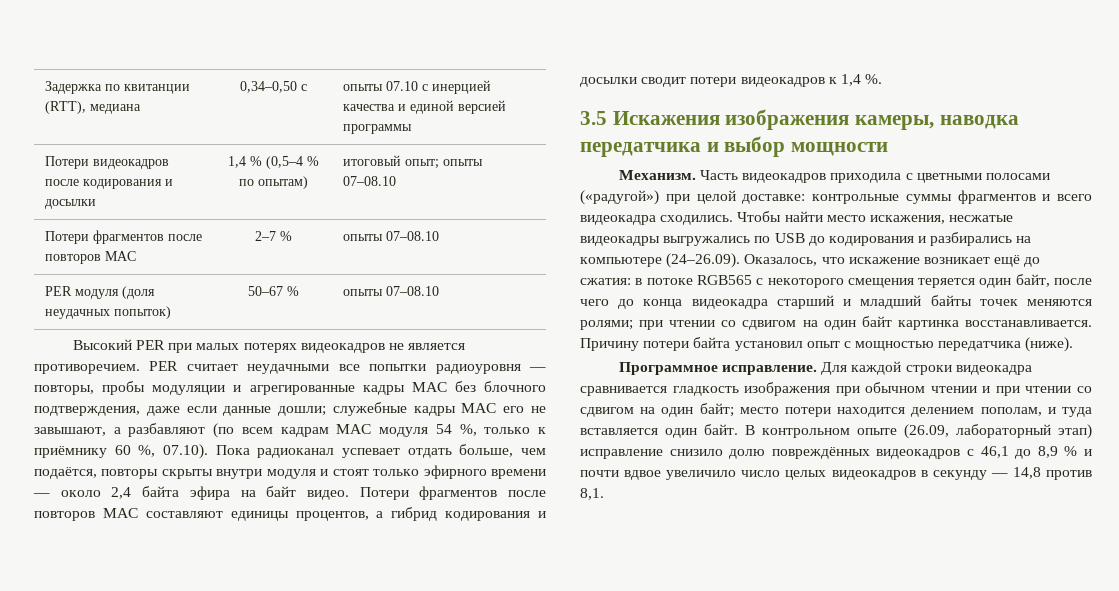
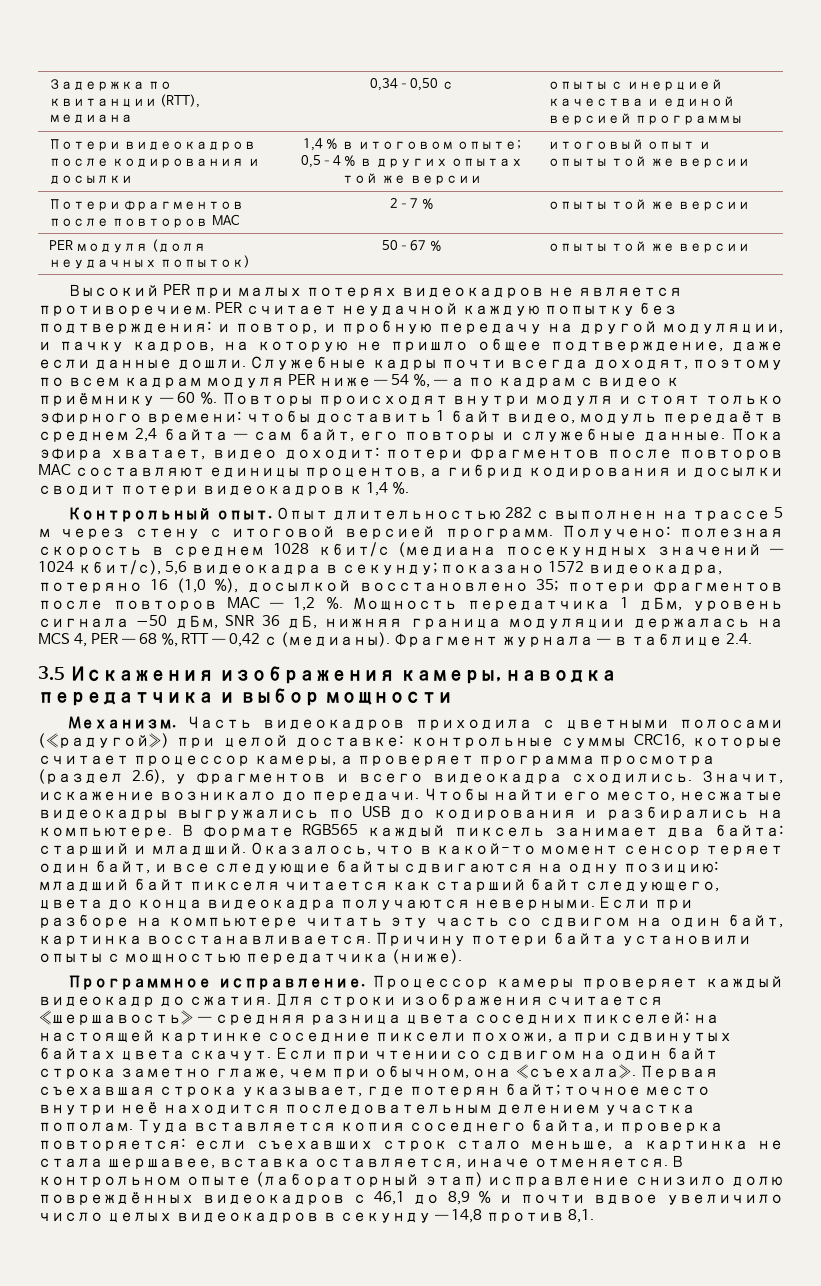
- Задержка по квитанции (RTT), медиана | 0,34–0,50 с | опыты 07.10 с инерцией качества и единой версией программы
+ Задержка по квитанции (RTT), медиана | 0,34–0,50 с | опыты с инерцией качества и единой версией программы
- Потери видеокадров после кодирования и досылки | 1,4 % (0,5–4 % по опытам) | итоговый опыт; опыты 07–08.10
+ Потери видеокадров после кодирования и досылки | 1,4 % в итоговом опыте; 0,5–4 % в других опытах той же версии | итоговый опыт и опыты той же версии
- Потери фрагментов после повторов MAC | 2–7 % | опыты 07–08.10
+ Потери фрагментов после повторов MAC | 2–7 % | опыты той же версии
- PER модуля (доля неудачных попыток) | 50–67 % | опыты 07–08.10
+ PER модуля (доля неудачных попыток) | 50–67 % | опыты той же версии
- PER считает неудачными все попытки радиоуровня — повторы, пробы модуляции и агрегированные кадры MAC без блочного подтверждения, даже если данные дошли; служебные кадры MAC его не завышают, а разбавляют (по всем кадрам MAC модуля 54 %, только к приёмнику 60 %, 07.10). Пока радиоканал успевает отдать больше, чем подаётся, повторы скрыты внутри модуля и стоят только эфирного времени — около 2,4 байта эфира на байт видео. Потери фрагментов после повторов MAC составляют единицы процентов, а гибрид кодирования и досылки сводит потери видеокадров к 1,4 %.
+ PER считает неудачной каждую попытку без подтверждения: и повтор, и пробную передачу на другой модуляции, и пачку кадров, на которую не пришло общее подтверждение, даже если данные дошли. Служебные кадры почти всегда доходят, поэтому по всем кадрам модуля PER ниже — 54 %, — а по кадрам с видео к приёмнику — 60 %. Повторы происходят внутри модуля и стоят только эфирного времени: чтобы доставить 1 байт видео, модуль передаёт в среднем 2,4 байта — сам байт, его повторы и служебные данные. Пока эфира хватает, видео доходит: потери фрагментов после повторов MAC составляют единицы процентов, а гибрид кодирования и досылки сводит потери видеокадров к 1,4 %.
+ Контрольный опыт. Опыт длительностью 282 с выполнен на трассе 5 м через стену с итоговой версией программ. Получено: полезная скорость в среднем 1028 кбит/с (медиана посекундных значений — 1024 кбит/с), 5,6 видеокадра в секунду; показано 1572 видеокадра, потеряно 16 (1,0 %), досылкой восстановлено 35; потери фрагментов после повторов MAC — 1,2 %. Мощность передатчика 1 дБм, уровень сигнала −50 дБм, SNR 36 дБ, нижняя граница модуляции держалась на MCS 4, PER — 68 %, RTT — 0,42 с (медианы). Фрагмент журнала — в таблице 2.4.
- Часть видеокадров приходила с цветными полосами («радугой») при целой доставке: контрольные суммы фрагментов и всего видеокадра сходились.
+ Часть видеокадров приходила с цветными полосами («радугой») при целой доставке: контрольные суммы CRC16, которые считает процессор камеры, а проверяет программа просмотра (раздел 2.6), у фрагментов и всего видеокадра сходились.
- Чтобы найти место искажения, несжатые видеокадры выгружались по USB до кодирования и разбирались на компьютере (24–26.09). Оказалось, что искажение возникает ещё до сжатия: в потоке RGB565 с некоторого смещения теряется один байт, после чего до конца видеокадра старший и младший байты точек меняются ролями; при чтении со сдвигом на один байт картинка восстанавливается. Причину потери байта установил опыт с мощностью передатчика (ниже).
- Программное исправление. Для каждой строки видеокадра сравнивается гладкость изображения при обычном чтении и при чтении со сдвигом на один байт; место потери находится делением пополам, и туда вставляется один байт.
+ Значит, искажение возникало до передачи. Чтобы найти его место, несжатые видеокадры выгружались по USB до кодирования и разбирались на компьютере. В формате RGB565 каждый пиксель занимает два байта: старший и младший. Оказалось, что в какой-то момент сенсор теряет один байт, и все следующие байты сдвигаются на одну позицию: младший байт пикселя читается как старший байт следующего, цвета до конца видеокадра получаются неверными. Если при разборе на компьютере читать эту часть со сдвигом на один байт, картинка восстанавливается. Причину потери байта установили опыты с мощностью передатчика (ниже).
+ Программное исправление. Процессор камеры проверяет каждый видеокадр до сжатия. Для строки изображения считается «шершавость» — средняя разница цвета соседних пикселей: на настоящей картинке соседние пиксели похожи, а при сдвинутых байтах цвета скачут. Если при чтении со сдвигом на один байт строка заметно глаже, чем при обычном, она «съехала». Первая съехавшая строка указывает, где потерян байт; точное место внутри неё находится последовательным делением участка пополам. Туда вставляется копия соседнего байта, и проверка повторяется: если съехавших строк стало меньше, а картинка не стала шершавее, вставка оставляется, иначе отменяется.
- В контрольном опыте (26.09, лабораторный этап) исправление снизило долю повреждённых видеокадров с 46,1 до 8,9 % и почти вдвое увеличило число целых видеокадров в секунду — 14,8 против 8,1.
+ В контрольном опыте (лабораторный этап) исправление снизило долю повреждённых видеокадров с 46,1 до 8,9 % и почти вдвое увеличило число целых видеокадров в секунду — 14,8 против 8,1.

